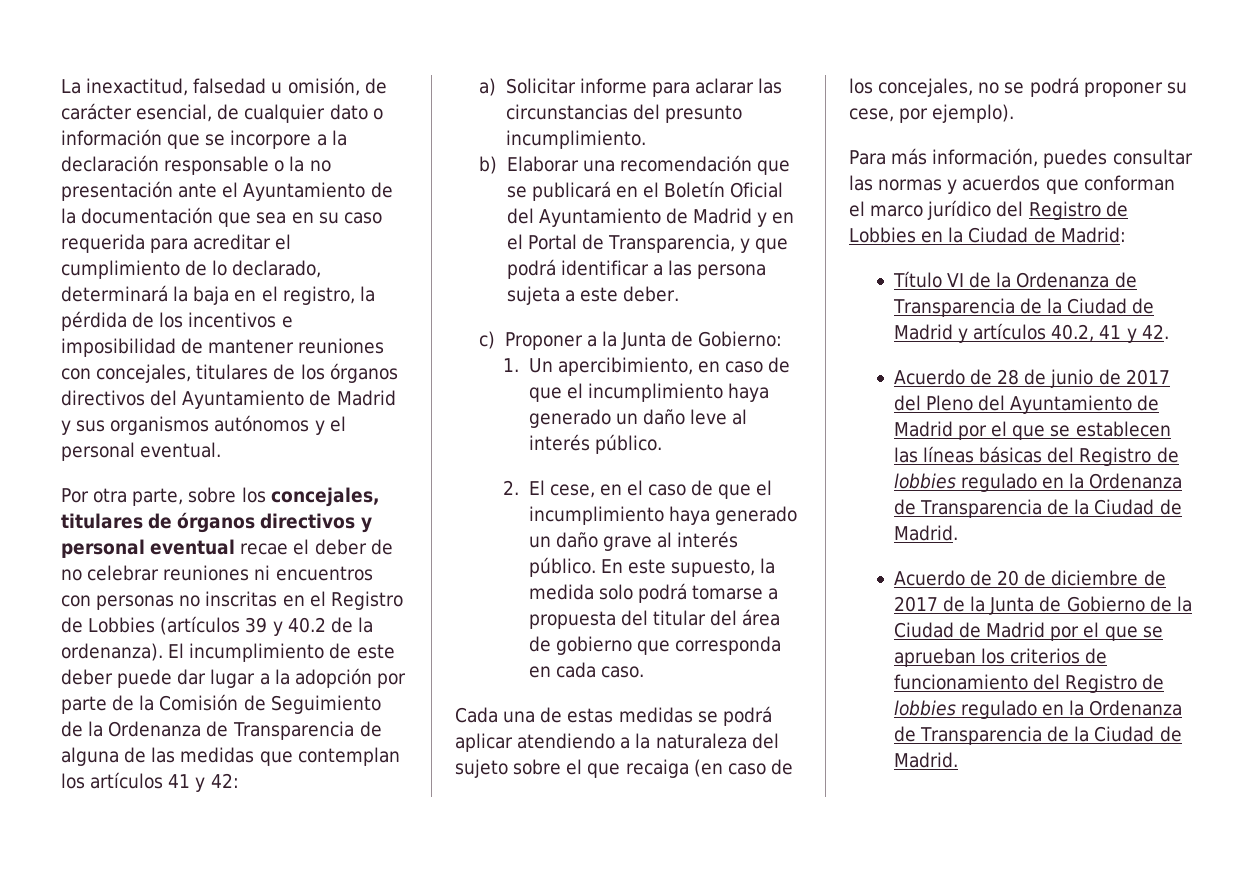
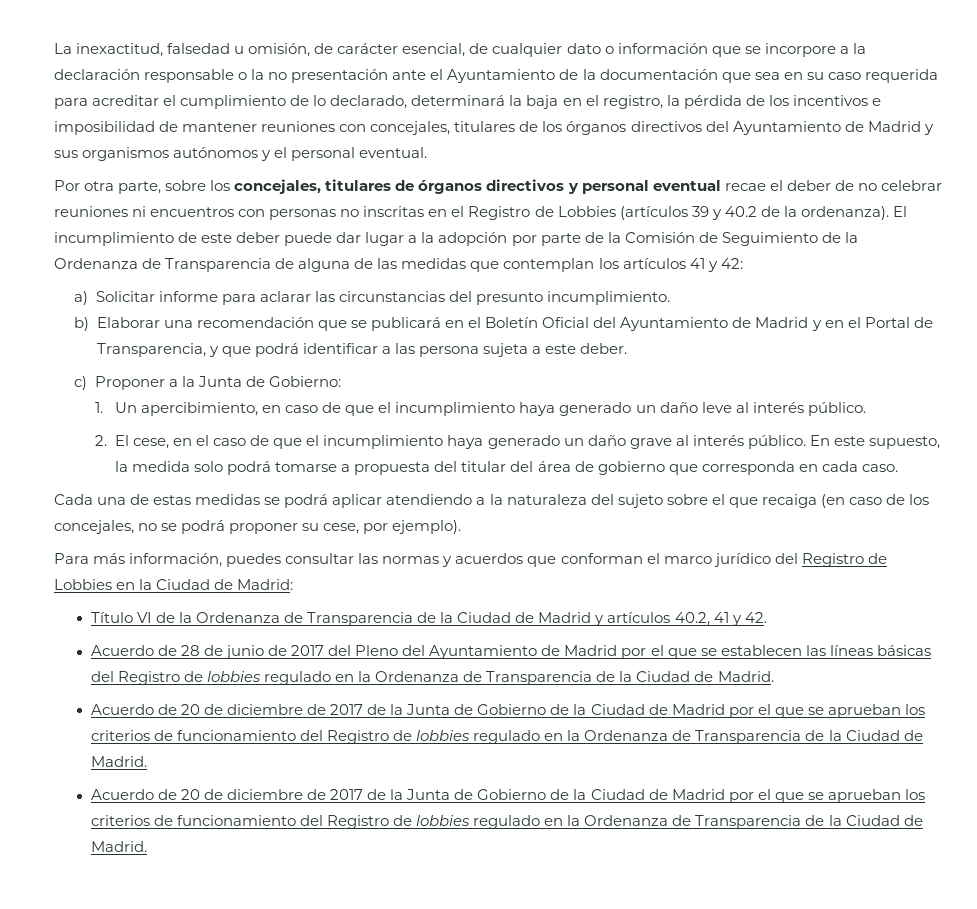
  Acuerdo de 28 de junio de 2017 del Pleno del Ayuntamiento de Madrid por el que se establecen las líneas básicas del Registro de lobbies regulado en la Ordenanza de Transparencia de la Ciudad de Madrid.
+ Acuerdo de 20 de diciembre de 2017 de la Junta de Gobierno de la Ciudad de Madrid por el que se aprueban los criterios de funcionamiento del Registro de lobbies regulado en la Ordenanza de Transparencia de la Ciudad de Madrid.

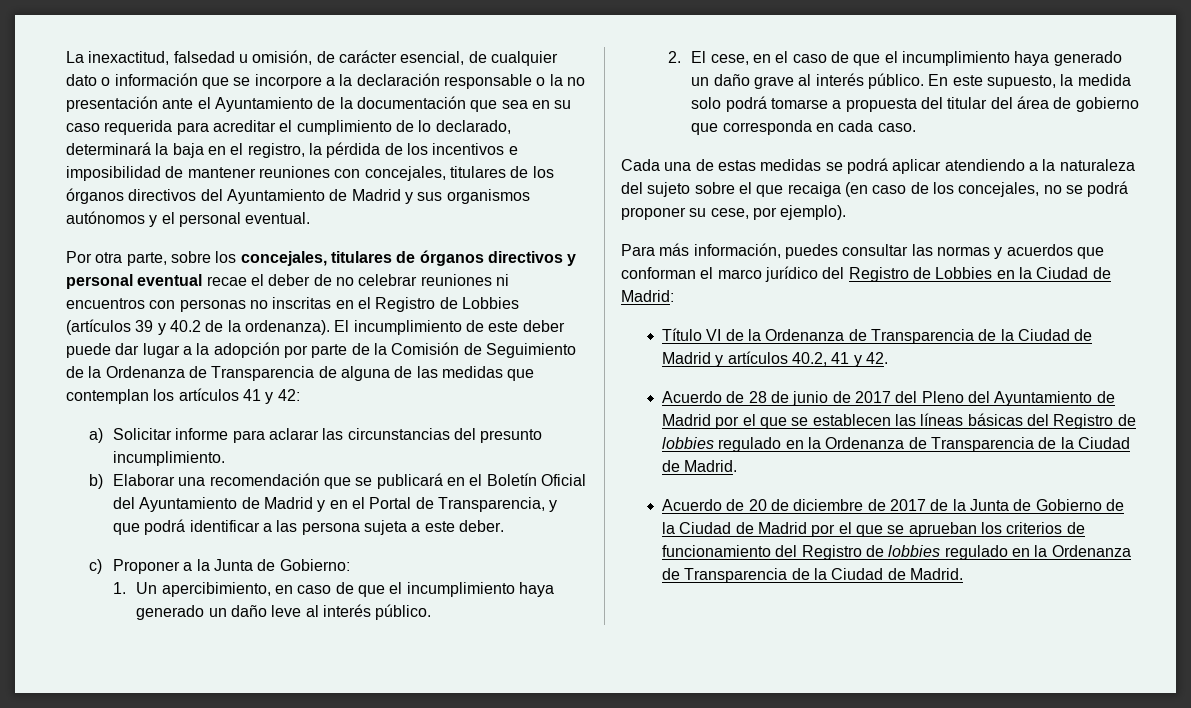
  Acuerdo de 28 de junio de 2017 del Pleno del Ayuntamiento de Madrid por el que se establecen las líneas básicas del Registro de lobbies regulado en la Ordenanza de Transparencia de la Ciudad de Madrid.
- Acuerdo de 20 de diciembre de 2017 de la Junta de Gobierno de la Ciudad de Madrid por el que se aprueban los criterios de funcionamiento del Registro de lobbies regulado en la Ordenanza de Transparencia de la Ciudad de Madrid.

